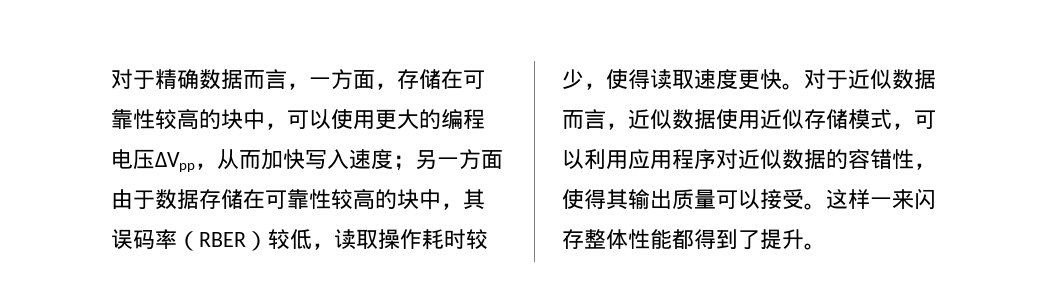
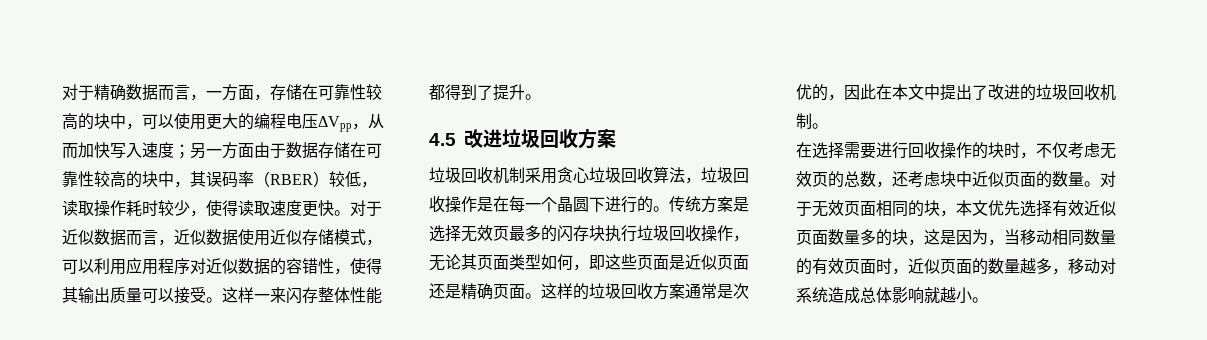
+ 4.5改进垃圾回收方案
+ 垃圾回收机制采用贪心垃圾回收算法，垃圾回收操作是在每一个晶圆下进行的。传统方案是选择无效页最多的闪存块执行垃圾回收操作，无论其页面类型如何，即这些页面是近似页面还是精确页面。这样的垃圾回收方案通常是次优的，因此在本文中提出了改进的垃圾回收机制。
+ 在选择需要进行回收操作的块时，不仅考虑无效页的总数，还考虑块中近似页面的数量。对于无效页面相同的块，本文优先选择有效近似页面数量多的块，这是因为，当移动相同数量的有效页面时，近似页面的数量越多，移动对系统造成总体影响就越小。

